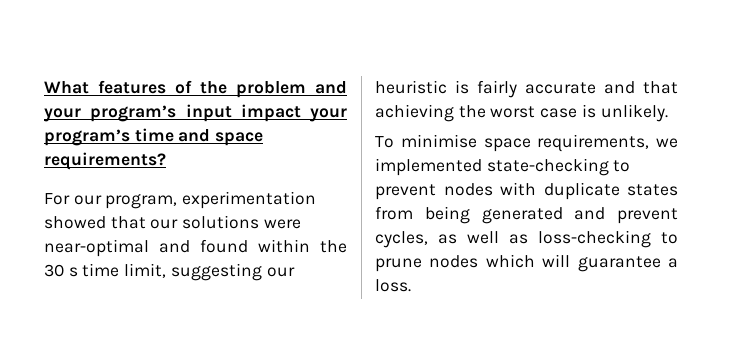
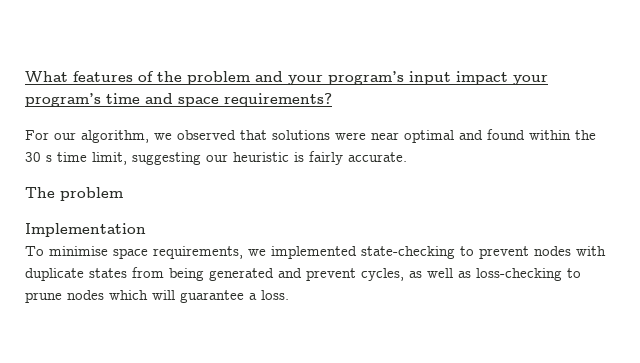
- For our program, experimentation showed that our solutions were near-optimal and found within the 30 s time limit, suggesting our heuristic is fairly accurate and that achieving the worst case is unlikely.
+ For our algorithm, we observed that solutions were near optimal and found within the 30 s time limit, suggesting our heuristic is fairly accurate.
+ The problem
+ Implementation

